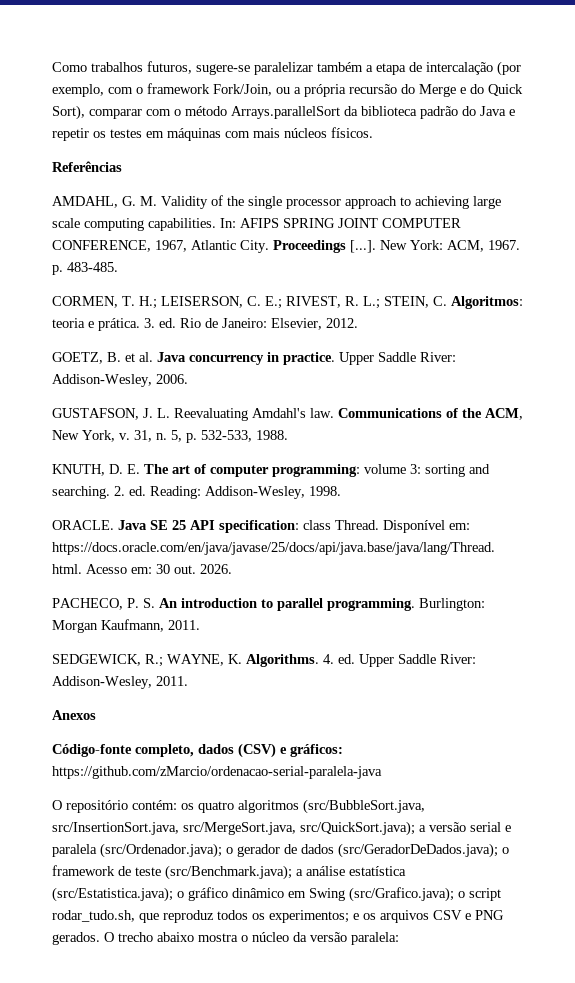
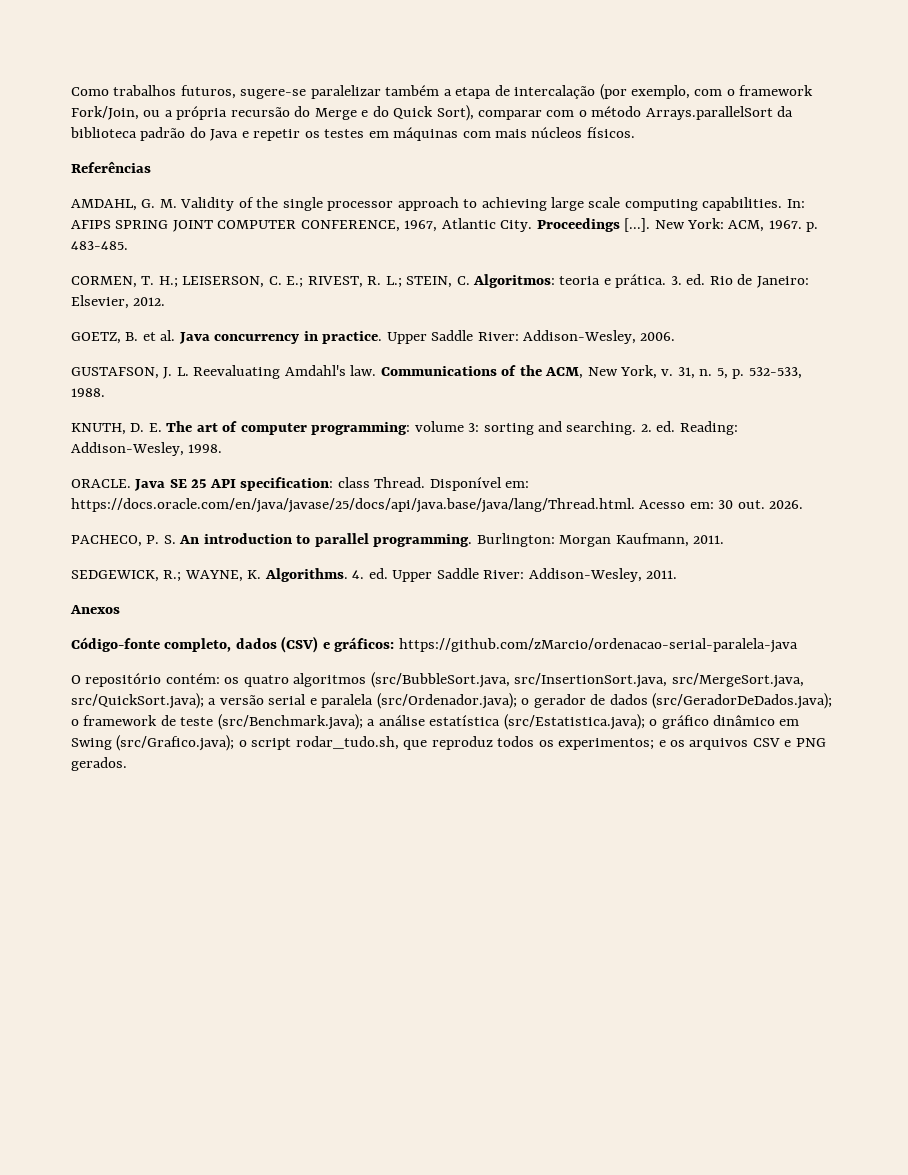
- O trecho abaixo mostra o núcleo da versão paralela:

